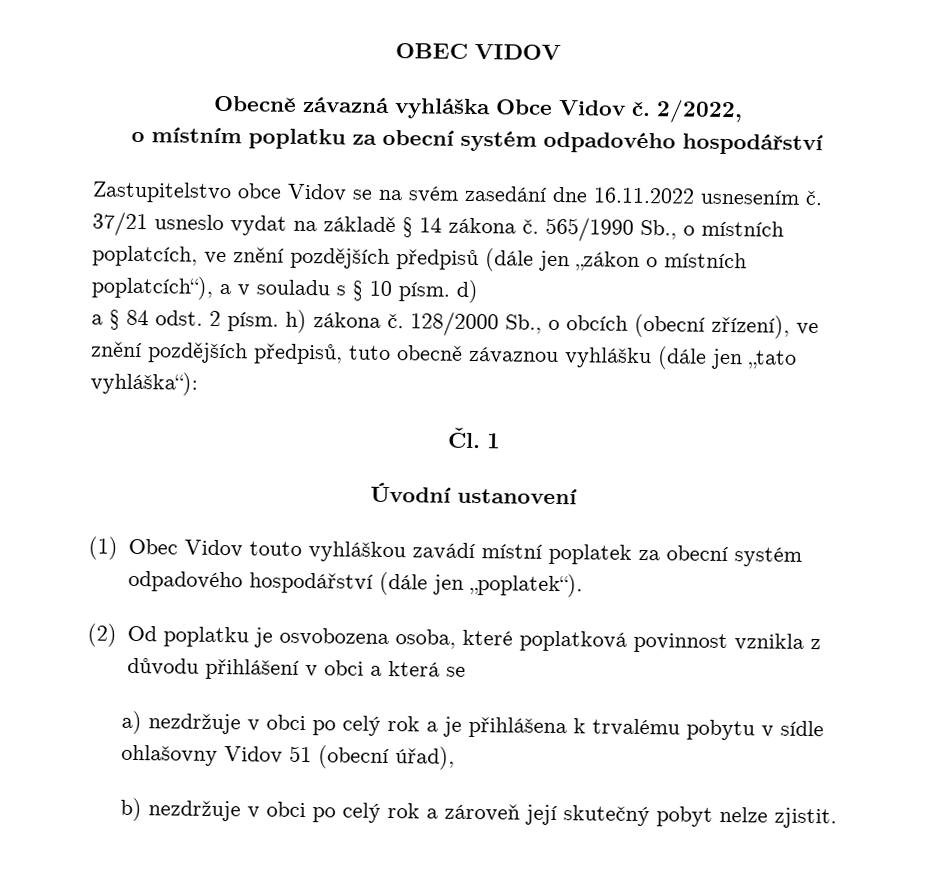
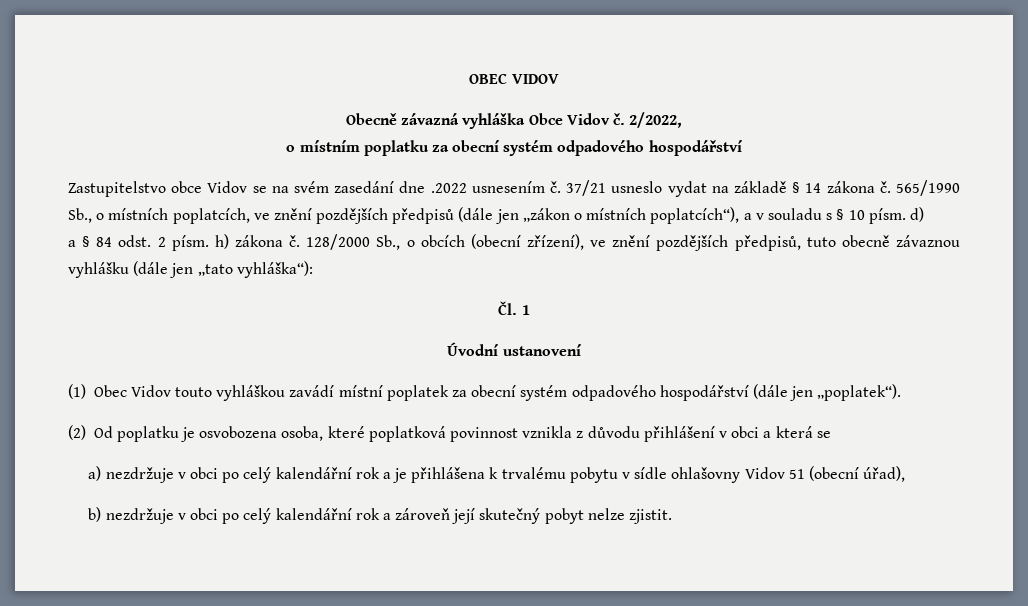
- Zastupitelstvo obce Vidov se na svém zasedání dne 16.11.2022 usnesením č.
+ Zastupitelstvo obce Vidov se na svém zasedání dne .2022 usnesením č.
- a) nezdržuje v obci po celý rok a je přihlášena k trvalému pobytu v sídle ohlašovny Vidov 51 (obecní úřad),
+ a) nezdržuje v obci po celý kalendářní rok a je přihlášena k trvalému pobytu v sídle ohlašovny Vidov 51 (obecní úřad),
- b) nezdržuje v obci po celý rok a zároveň její skutečný pobyt nelze zjistit.
+ b) nezdržuje v obci po celý kalendářní rok a zároveň její skutečný pobyt nelze zjistit.

